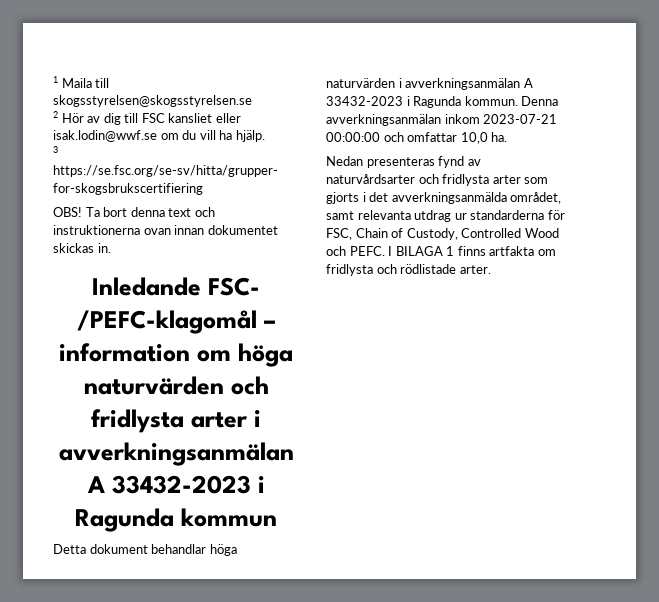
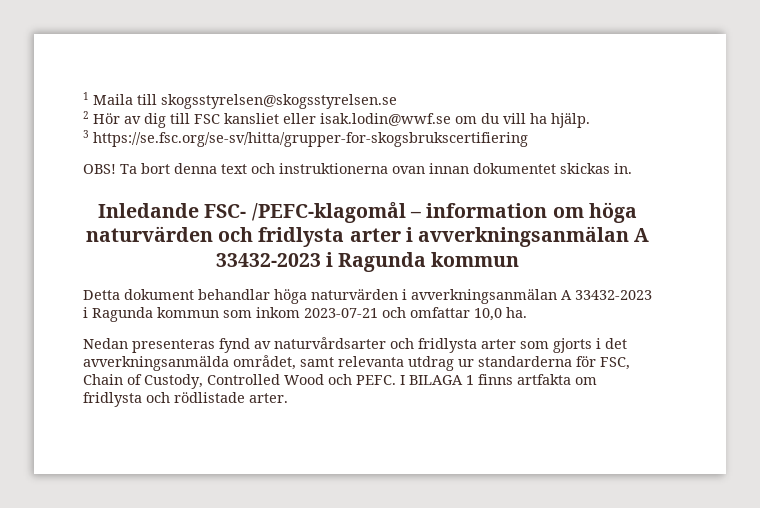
- Detta dokument behandlar höga naturvärden i avverkningsanmälan A 33432-2023 i Ragunda kommun. Denna avverkningsanmälan inkom 2023-07-21 00:00:00 och omfattar 10,0 ha.
+ Detta dokument behandlar höga naturvärden i avverkningsanmälan A 33432-2023 i Ragunda kommun som inkom 2023-07-21 och omfattar 10,0 ha.

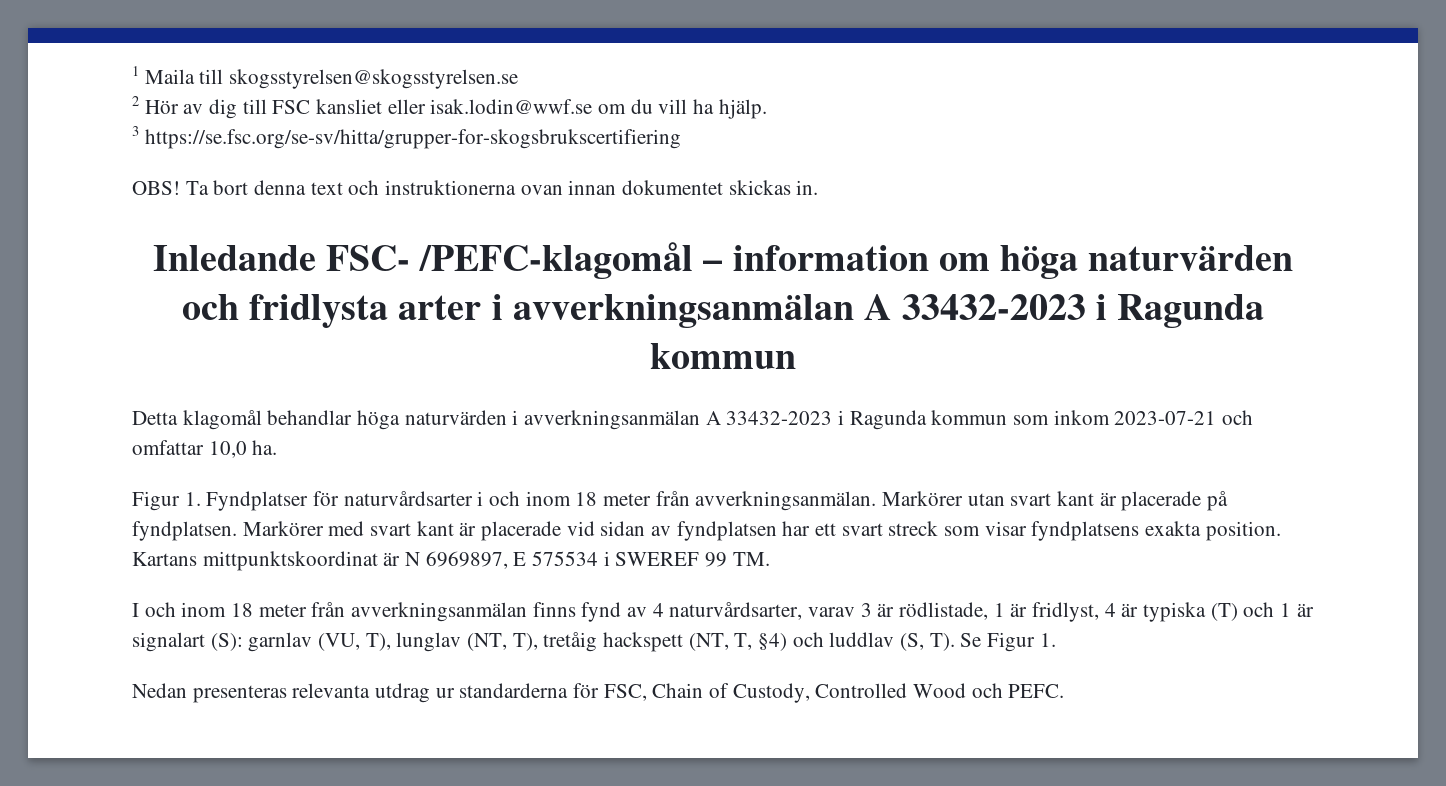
- Detta dokument behandlar höga naturvärden i avverkningsanmälan A 33432-2023 i Ragunda kommun som inkom 2023-07-21 och omfattar 10,0 ha.
+ Detta klagomål behandlar höga naturvärden i avverkningsanmälan A 33432-2023 i Ragunda kommun som inkom 2023-07-21 och omfattar 10,0 ha.
- Nedan presenteras fynd av naturvårdsarter och fridlysta arter som gjorts i det avverkningsanmälda området, samt relevanta utdrag ur standarderna för FSC, Chain of Custody, Controlled Wood och PEFC. I BILAGA 1 finns artfakta om fridlysta och rödlistade arter.
+ Figur 1. Fyndplatser för naturvårdsarter i och inom 18 meter från avverkningsanmälan. Markörer utan svart kant är placerade på fyndplatsen. Markörer med svart kant är placerade vid sidan av fyndplatsen har ett svart streck som visar fyndplatsens exakta position. Kartans mittpunktskoordinat är N 6969897, E 575534 i SWEREF 99 TM.
+ I och inom 18 meter från avverkningsanmälan finns fynd av 4 naturvårdsarter, varav 3 är rödlistade, 1 är fridlyst, 4 är typiska (T) och 1 är signalart (S): garnlav (VU, T), lunglav (NT, T), tretåig hackspett (NT, T, §4) och luddlav (S, T). Se Figur 1.
+ Nedan presenteras relevanta utdrag ur standarderna för FSC, Chain of Custody, Controlled Wood och PEFC.

